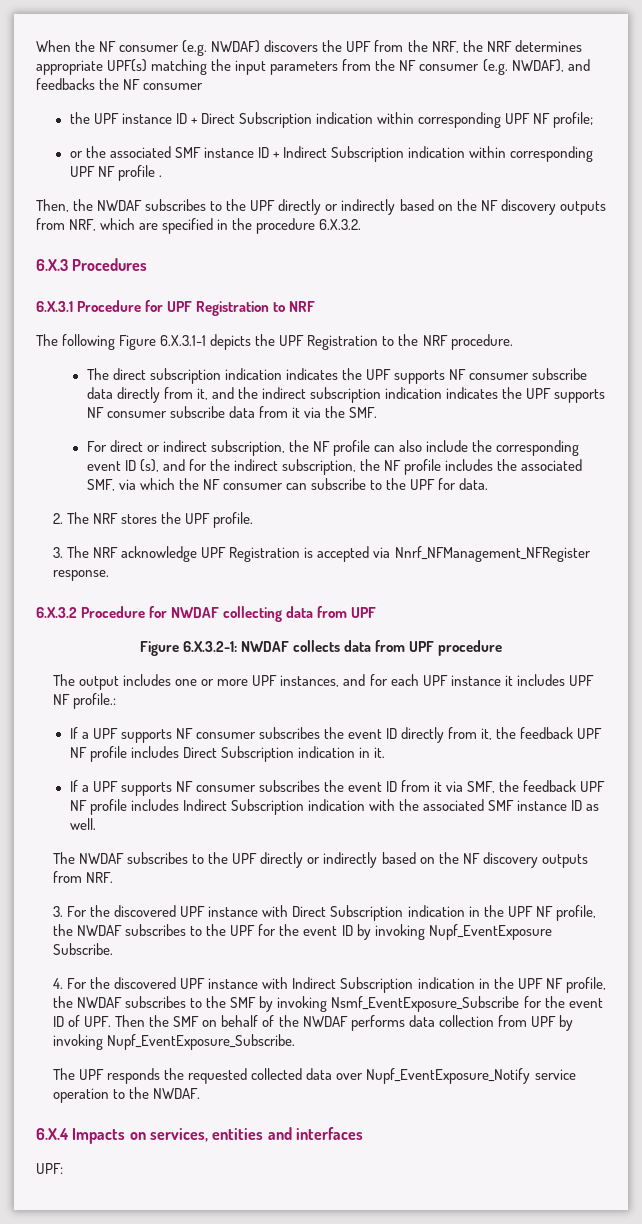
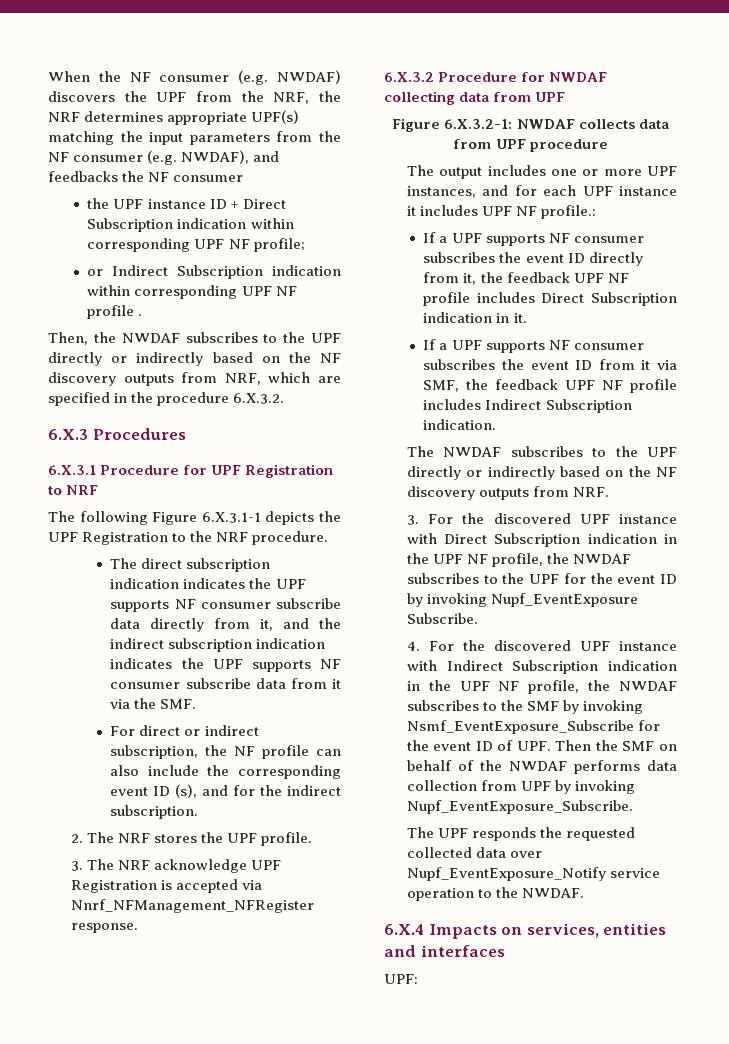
- or the associated SMF instance ID + Indirect Subscription indication within corresponding UPF NF profile .
+ or Indirect Subscription indication within corresponding UPF NF profile .
- For direct or indirect subscription, the NF profile can also include the corresponding event ID (s), and for the indirect subscription, the NF profile includes the associated SMF, via which the NF consumer can subscribe to the UPF for data.
+ For direct or indirect subscription, the NF profile can also include the corresponding event ID (s), and for the indirect subscription.
- If a UPF supports NF consumer subscribes the event ID from it via SMF, the feedback UPF NF profile includes Indirect Subscription indication with the associated SMF instance ID as well.
+ If a UPF supports NF consumer subscribes the event ID from it via SMF, the feedback UPF NF profile includes Indirect Subscription indication.

